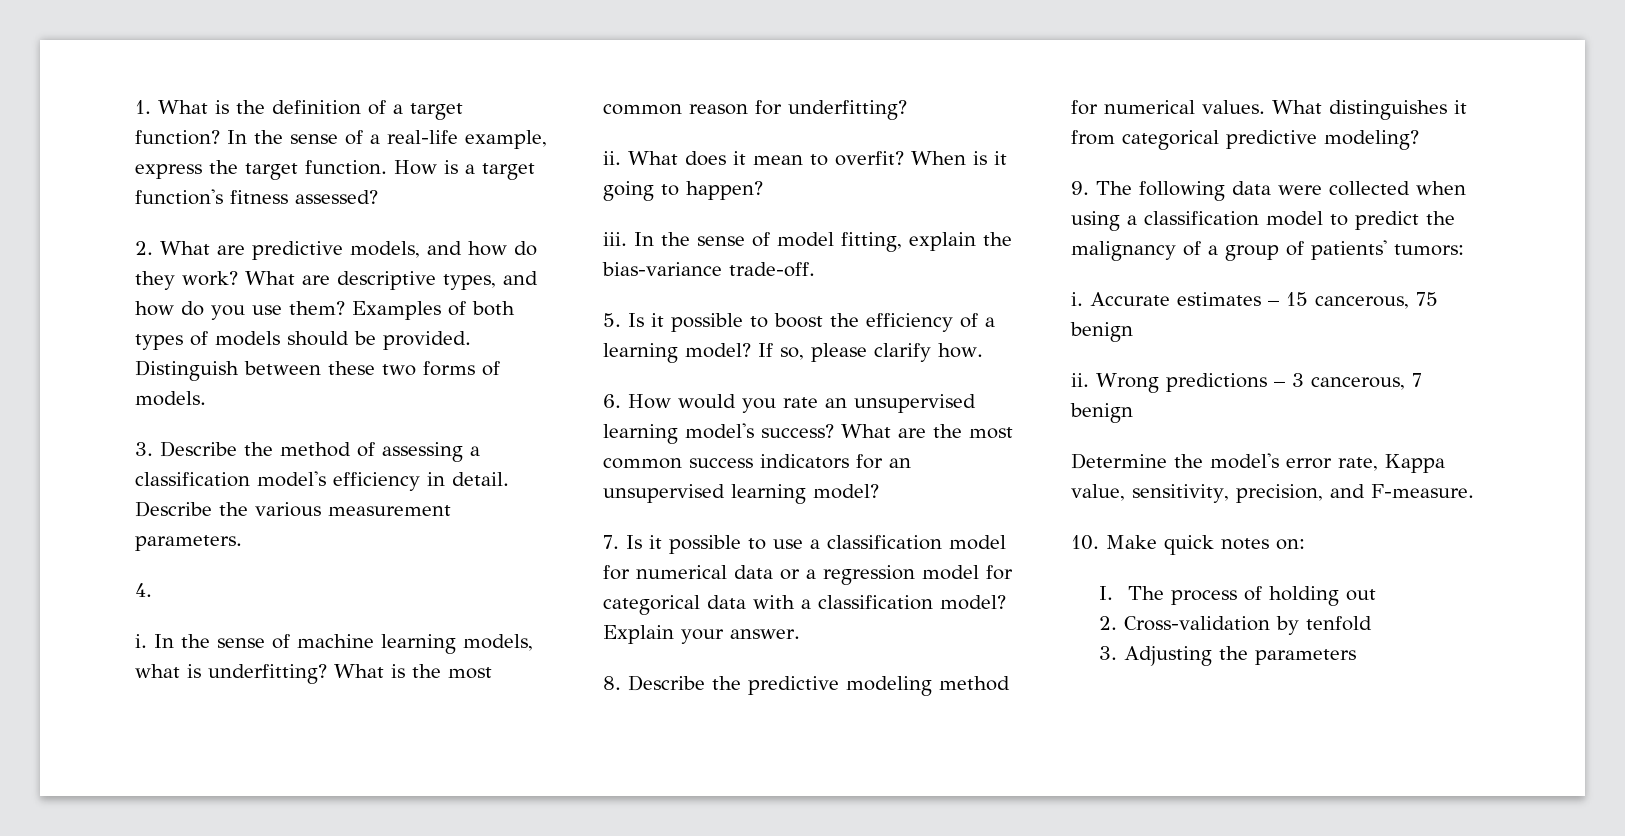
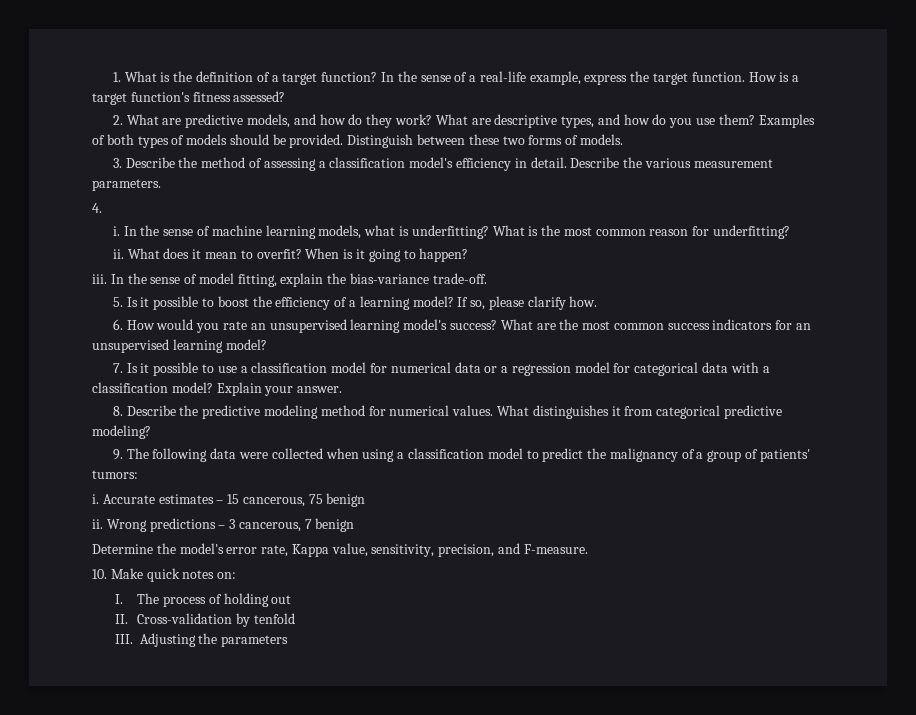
- 2. Cross-validation by tenfold
+ II. Cross-validation by tenfold
- 3. Adjusting the parameters
+ III. Adjusting the parameters

